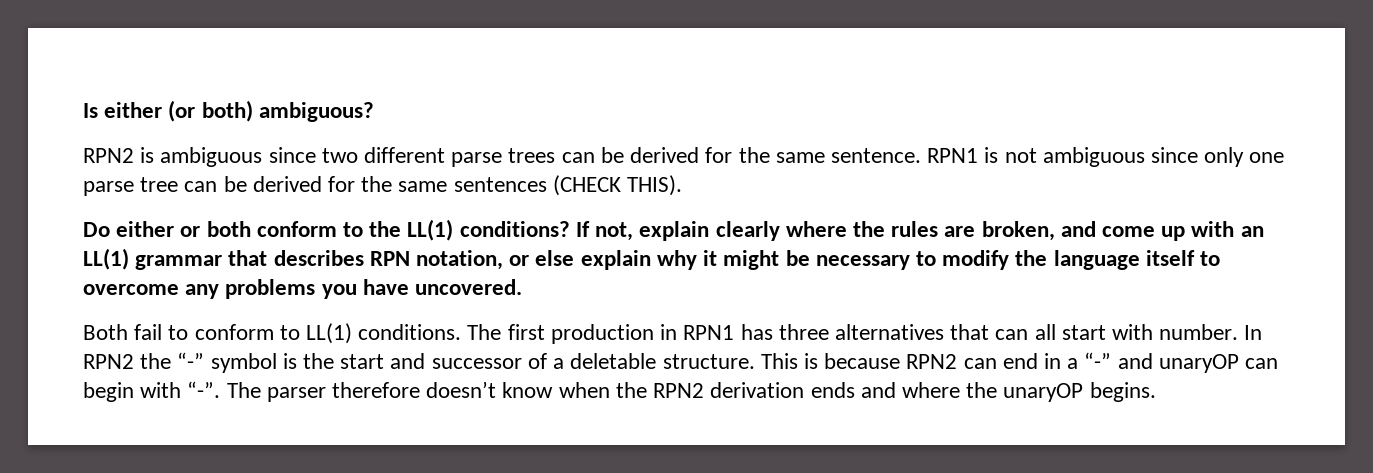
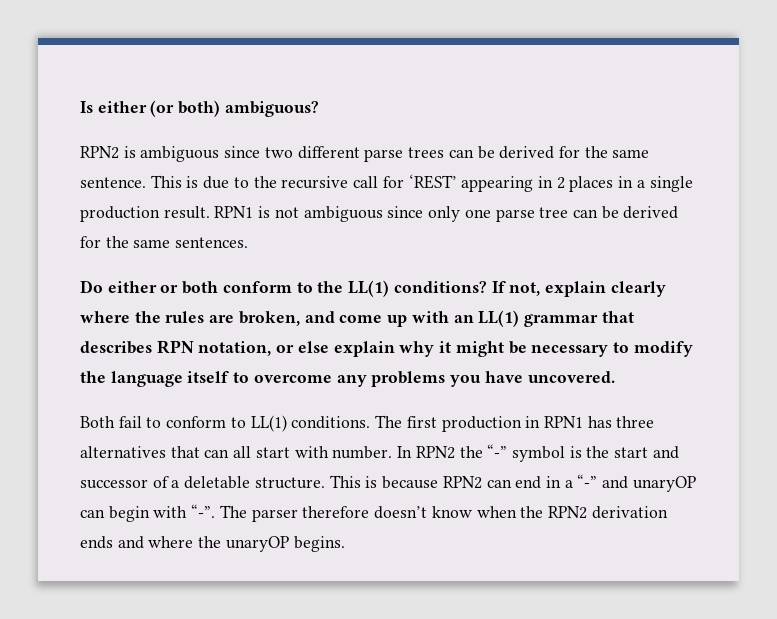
+ This is due to the recursive call for ‘REST’ appearing in 2 places in a single production result.
- RPN1 is not ambiguous since only one parse tree can be derived for the same sentences (CHECK THIS).
+ RPN1 is not ambiguous since only one parse tree can be derived for the same sentences.

